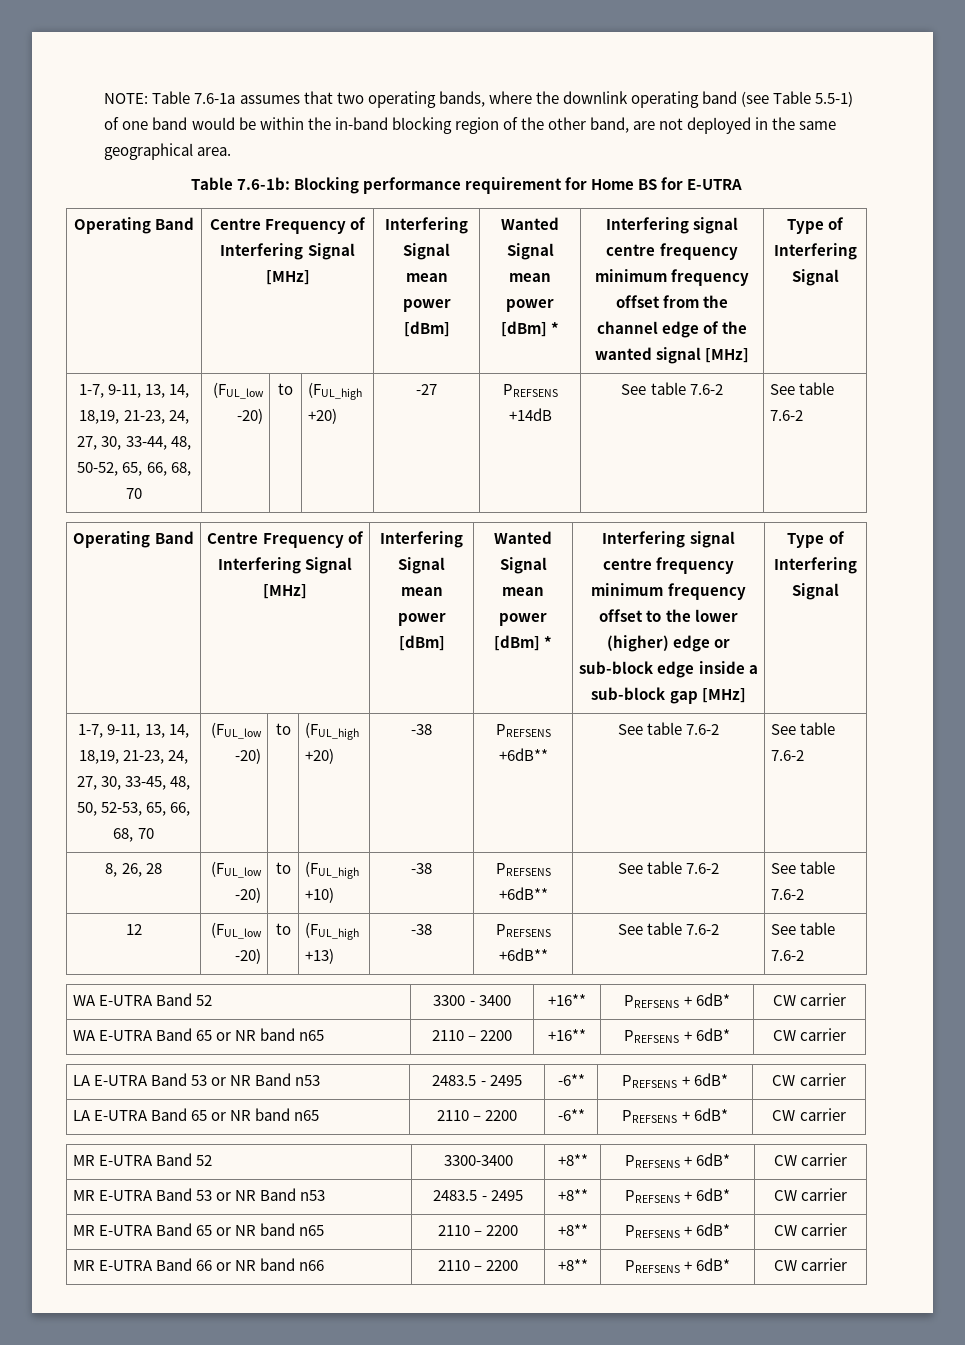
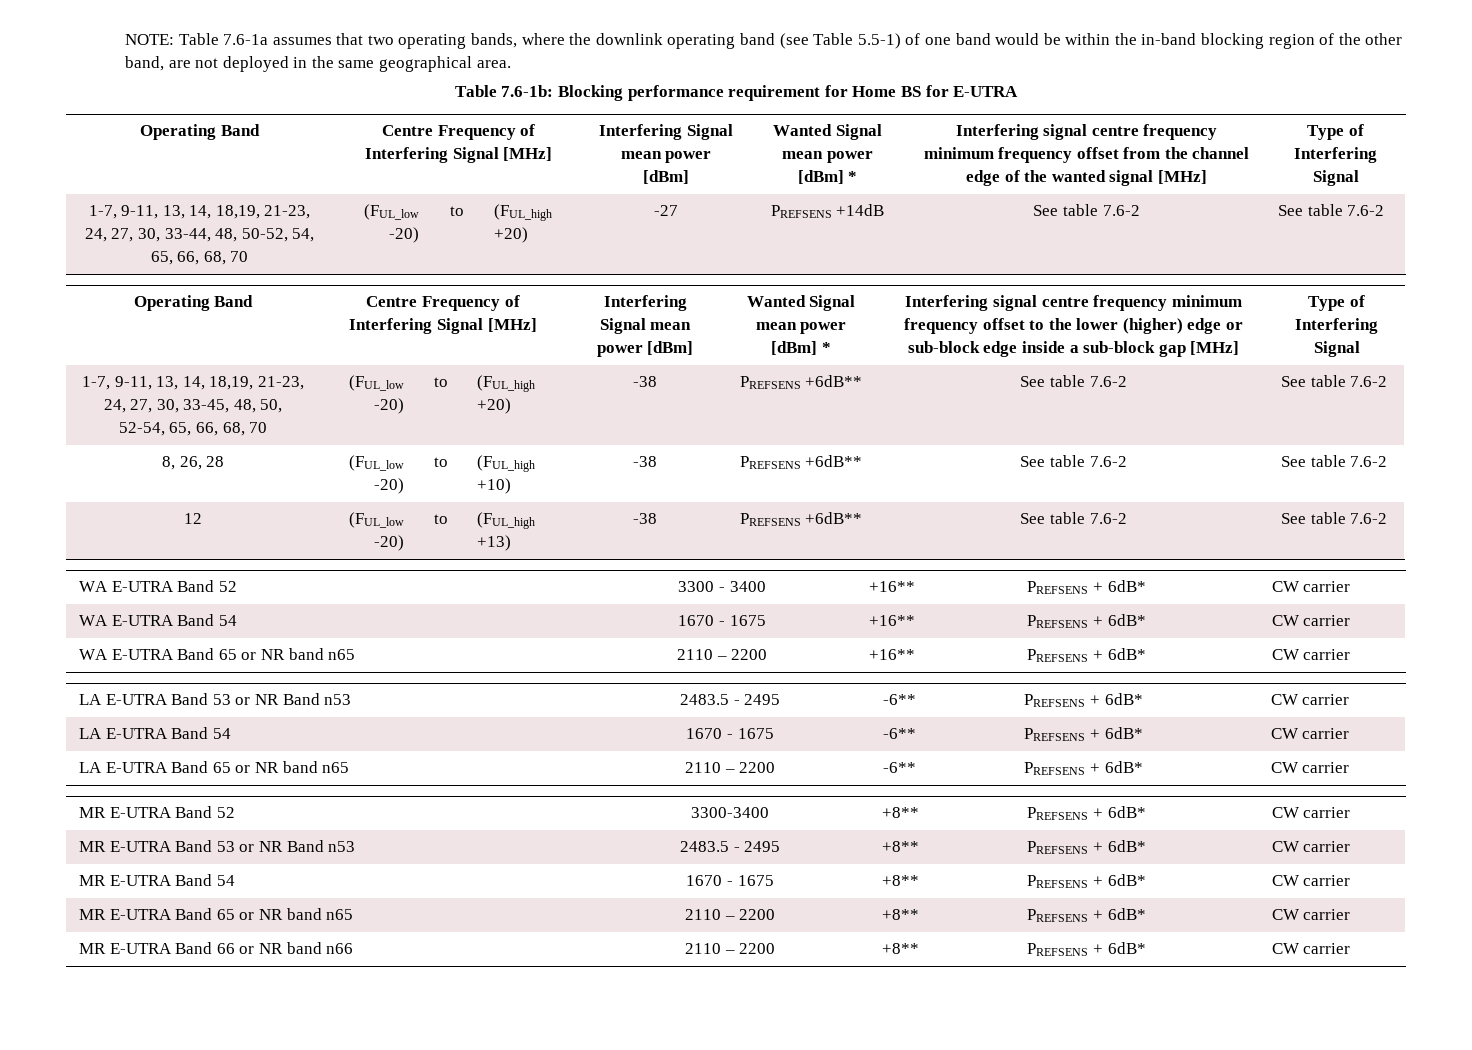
- 1-7, 9-11, 13, 14, 18,19, 21-23, 24, 27, 30, 33-44, 48, 50-52, 65, 66, 68, 70 | (FUL_low -20) | to | (FUL_high +20) | -27 | PREFSENS +14dB | See table 7.6-2 | See table 7.6-2
+ 1-7, 9-11, 13, 14, 18,19, 21-23, 24, 27, 30, 33-44, 48, 50-52, 54, 65, 66, 68, 70 | (FUL_low -20) | to | (FUL_high +20) | -27 | PREFSENS +14dB | See table 7.6-2 | See table 7.6-2
- 1-7, 9-11, 13, 14, 18,19, 21-23, 24, 27, 30, 33-45, 48, 50, 52-53, 65, 66, 68, 70 | (FUL_low -20) | to | (FUL_high +20) | -38 | PREFSENS +6dB** | See table 7.6-2 | See table 7.6-2
+ 1-7, 9-11, 13, 14, 18,19, 21-23, 24, 27, 30, 33-45, 48, 50, 52-54, 65, 66, 68, 70 | (FUL_low -20) | to | (FUL_high +20) | -38 | PREFSENS +6dB** | See table 7.6-2 | See table 7.6-2
+ WA E-UTRA Band 54 | 1670 - 1675 | +16** | PREFSENS + 6dB* | CW carrier
+ LA E-UTRA Band 54 | 1670 - 1675 | -6** | PREFSENS + 6dB* | CW carrier
+ MR E-UTRA Band 54 | 1670 - 1675 | +8** | PREFSENS + 6dB* | CW carrier

